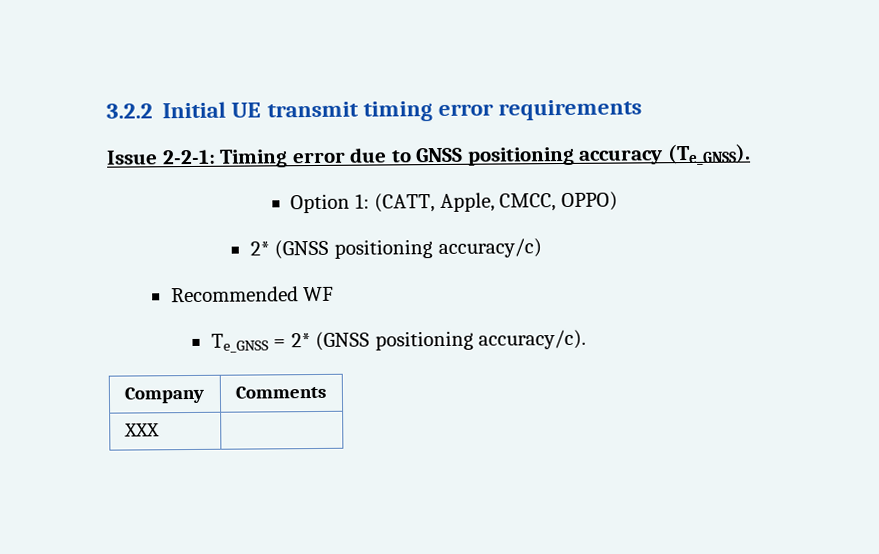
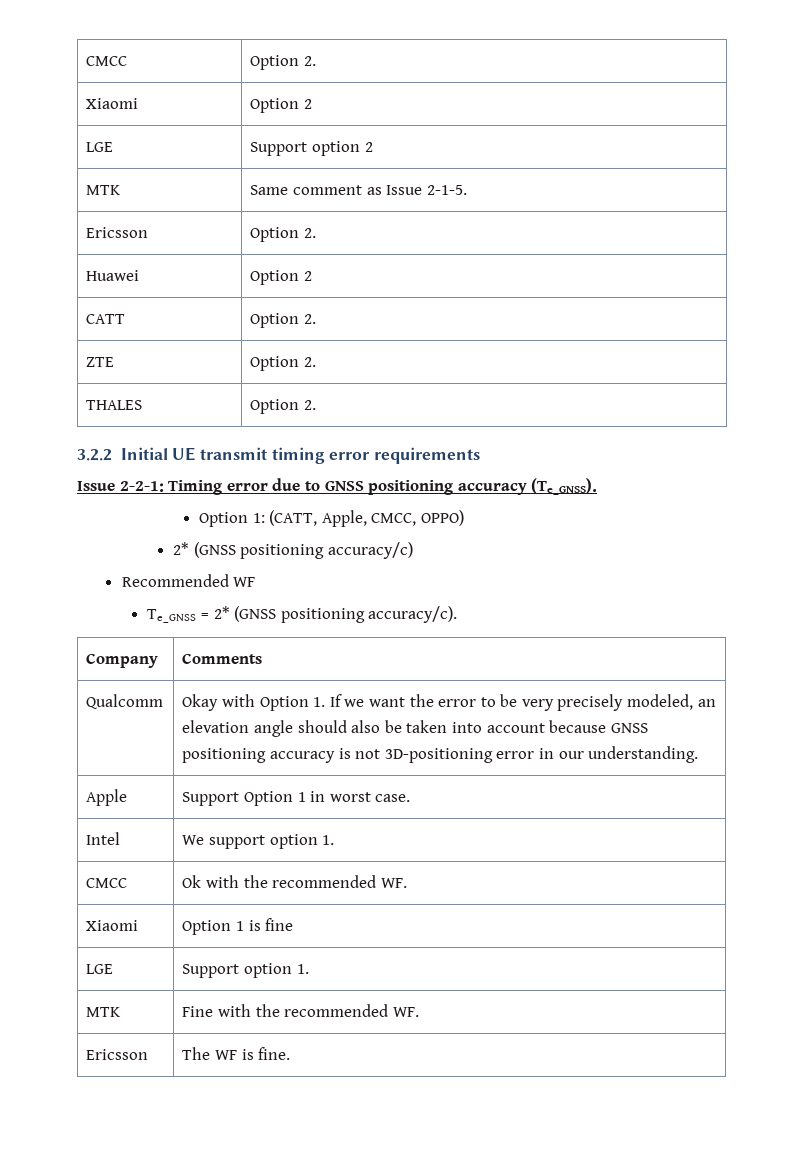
+ CMCC | Option 2.
+ Xiaomi | Option 2
+ LGE | Support option 2
+ MTK | Same comment as Issue 2-1-5.
+ Ericsson | Option 2.
+ Huawei | Option 2
+ CATT | Option 2.
+ ZTE | Option 2.
+ THALES | Option 2.
- XXX |
+ Qualcomm | Okay with Option 1. If we want the error to be very precisely modeled, an elevation angle should also be taken into account because GNSS positioning accuracy is not 3D-positioning error in our understanding.
+ Apple | Support Option 1 in worst case.
+ Intel | We support option 1.
+ CMCC | Ok with the recommended WF.
+ Xiaomi | Option 1 is fine
+ LGE | Support option 1.
+ MTK | Fine with the recommended WF.
+ Ericsson | The WF is fine.

